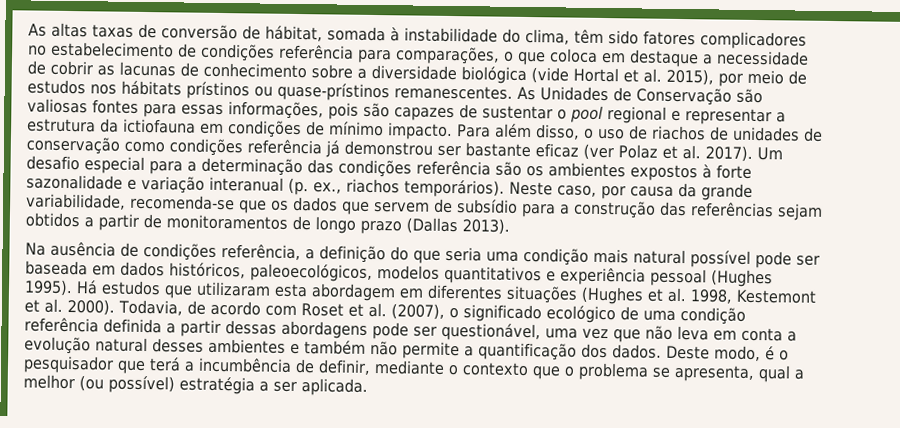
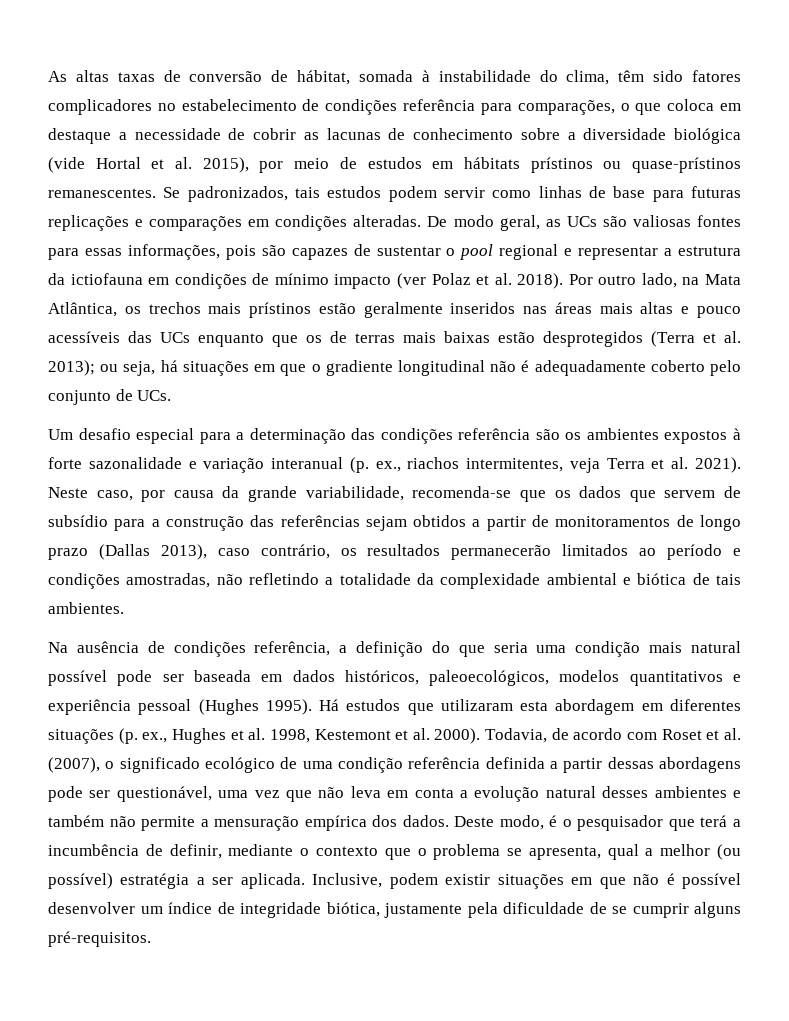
- As altas taxas de conversão de hábitat, somada à instabilidade do clima, têm sido fatores complicadores no estabelecimento de condições referência para comparações, o que coloca em destaque a necessidade de cobrir as lacunas de conhecimento sobre a diversidade biológica (vide Hortal et al. 2015), por meio de estudos nos hábitats prístinos ou quase-prístinos remanescentes.
+ As altas taxas de conversão de hábitat, somada à instabilidade do clima, têm sido fatores complicadores no estabelecimento de condições referência para comparações, o que coloca em destaque a necessidade de cobrir as lacunas de conhecimento sobre a diversidade biológica (vide Hortal et al. 2015), por meio de estudos em hábitats prístinos ou quase-prístinos remanescentes.
- As Unidades de Conservação são valiosas fontes para essas informações, pois são capazes de sustentar o pool regional e representar a estrutura da ictiofauna em condições de mínimo impacto. Para além disso, o uso de riachos de unidades de conservação como condições referência já demonstrou ser bastante eficaz (ver Polaz et al. 2017). Um desafio especial para a determinação das condições referência são os ambientes expostos à forte sazonalidade e variação interanual (p. ex., riachos temporários).
+ Se padronizados, tais estudos podem servir como linhas de base para futuras replicações e comparações em condições alteradas. De modo geral, as UCs são valiosas fontes para essas informações, pois são capazes de sustentar o pool regional e representar a estrutura da ictiofauna em condições de mínimo impacto (ver Polaz et al. 2018). Por outro lado, na Mata Atlântica, os trechos mais prístinos estão geralmente inseridos nas áreas mais altas e pouco acessíveis das UCs enquanto que os de terras mais baixas estão desprotegidos (Terra et al. 2013); ou seja, há situações em que o gradiente longitudinal não é adequadamente coberto pelo conjunto de UCs.
+ Um desafio especial para a determinação das condições referência são os ambientes expostos à forte sazonalidade e variação interanual (p. ex., riachos intermitentes, veja Terra et al. 2021).
- Neste caso, por causa da grande variabilidade, recomenda-se que os dados que servem de subsídio para a construção das referências sejam obtidos a partir de monitoramentos de longo prazo (Dallas 2013).
+ Neste caso, por causa da grande variabilidade, recomenda-se que os dados que servem de subsídio para a construção das referências sejam obtidos a partir de monitoramentos de longo prazo (Dallas 2013), caso contrário, os resultados permanecerão limitados ao período e condições amostradas, não refletindo a totalidade da complexidade ambiental e biótica de tais ambientes.
- Há estudos que utilizaram esta abordagem em diferentes situações (Hughes et al. 1998, Kestemont et al. 2000).
+ Há estudos que utilizaram esta abordagem em diferentes situações (p. ex., Hughes et al. 1998, Kestemont et al. 2000).
- Todavia, de acordo com Roset et al. (2007), o significado ecológico de uma condição referência definida a partir dessas abordagens pode ser questionável, uma vez que não leva em conta a evolução natural desses ambientes e também não permite a quantificação dos dados.
+ Todavia, de acordo com Roset et al. (2007), o significado ecológico de uma condição referência definida a partir dessas abordagens pode ser questionável, uma vez que não leva em conta a evolução natural desses ambientes e também não permite a mensuração empírica dos dados.
+ Inclusive, podem existir situações em que não é possível desenvolver um índice de integridade biótica, justamente pela dificuldade de se cumprir alguns pré-requisitos.

